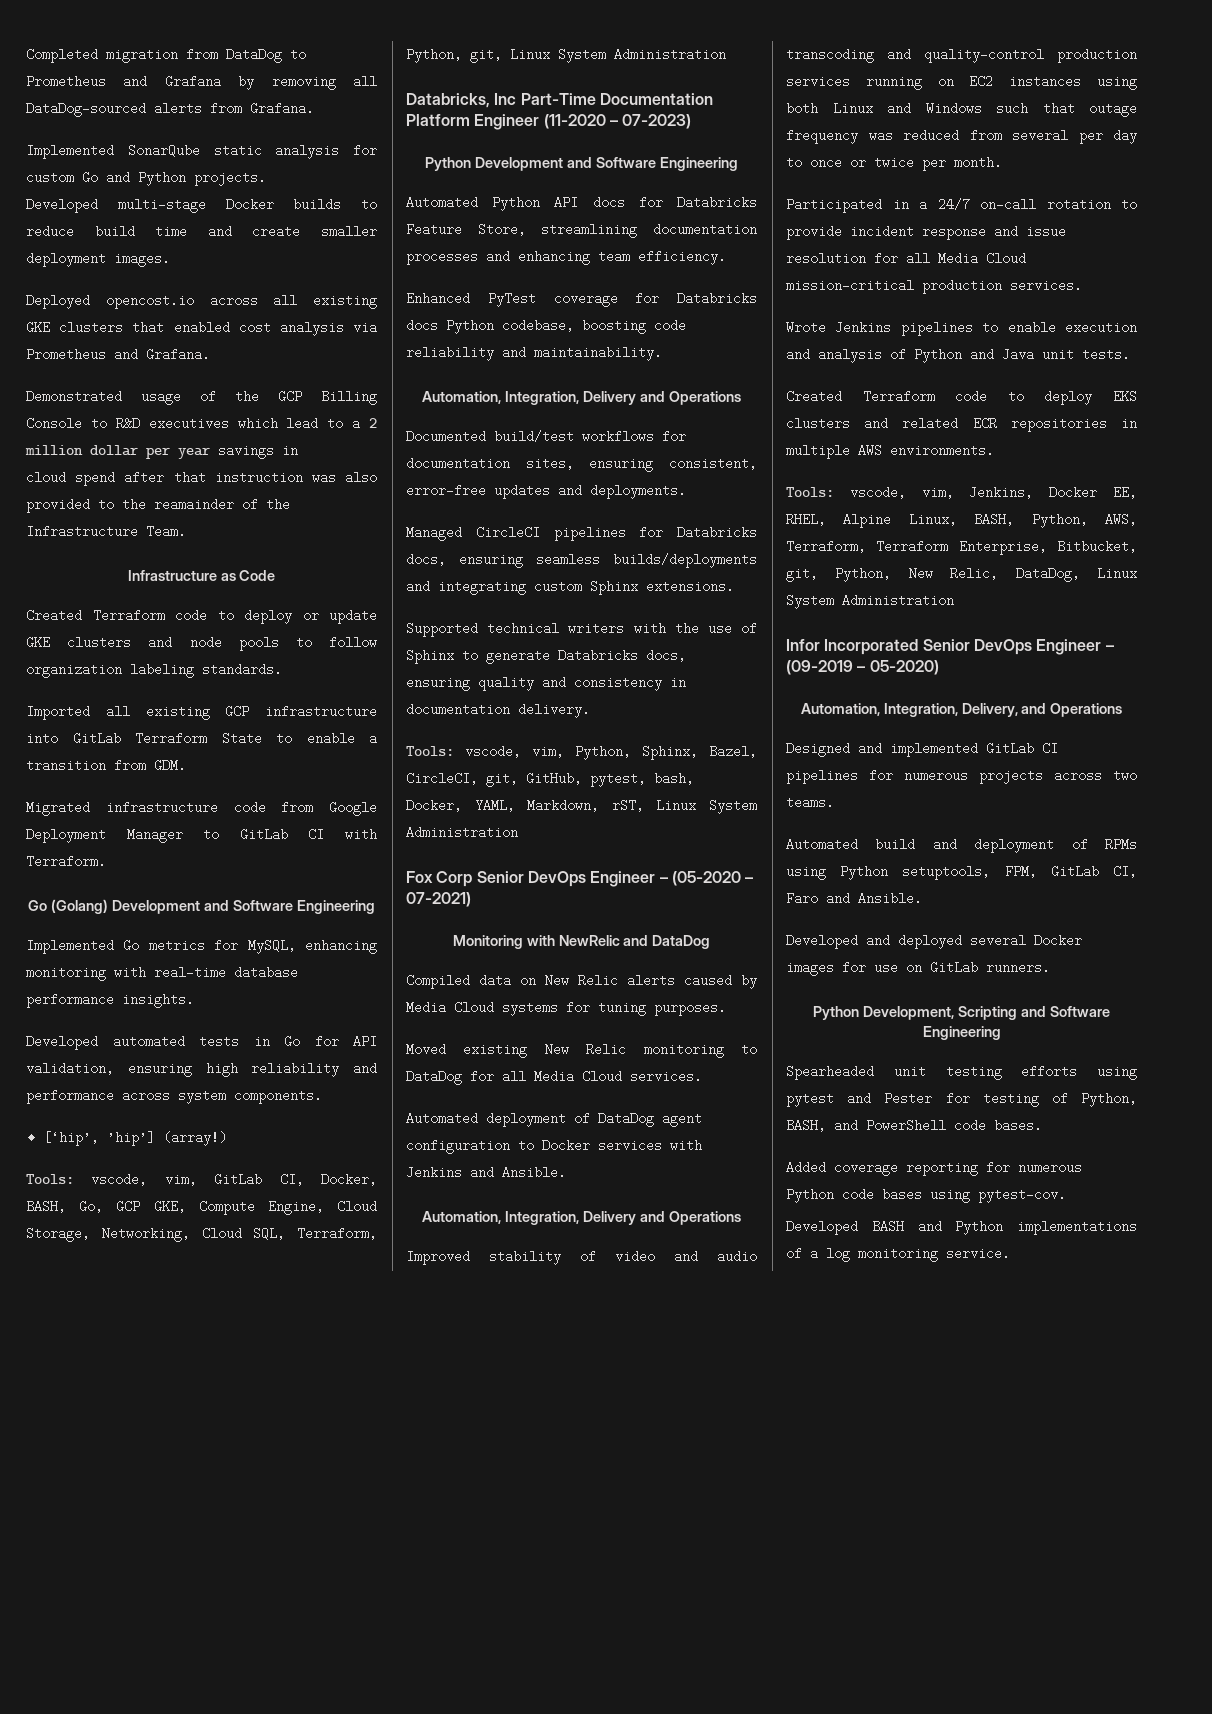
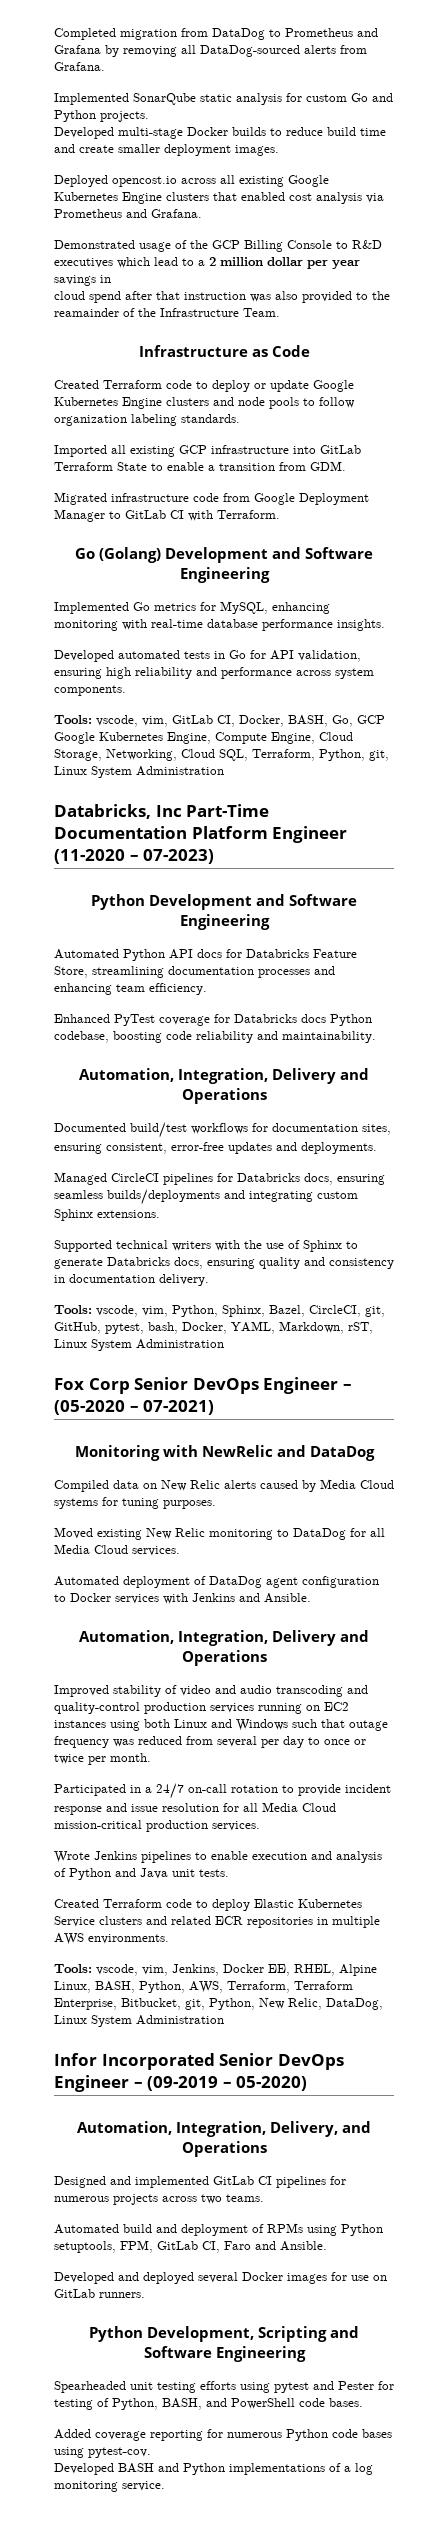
- Deployed opencost.io across all existing GKE clusters that enabled cost analysis via Prometheus and Grafana.
+ Deployed opencost.io across all existing Google Kubernetes Engine clusters that enabled cost analysis via Prometheus and Grafana.
- Created Terraform code to deploy or update GKE clusters and node pools to follow organization labeling standards.
+ Created Terraform code to deploy or update Google Kubernetes Engine clusters and node pools to follow organization labeling standards.
- [‘hip’, ’hip’] (array!)
- Tools: vscode, vim, GitLab CI, Docker, BASH, Go, GCP GKE, Compute Engine, Cloud Storage, Networking, Cloud SQL, Terraform, Python, git, Linux System Administration
+ Tools: vscode, vim, GitLab CI, Docker, BASH, Go, GCP Google Kubernetes Engine, Compute Engine, Cloud Storage, Networking, Cloud SQL, Terraform, Python, git, Linux System Administration
- Created Terraform code to deploy EKS clusters and related ECR repositories in multiple AWS environments.
+ Created Terraform code to deploy Elastic Kubernetes Service clusters and related ECR repositories in multiple AWS environments.

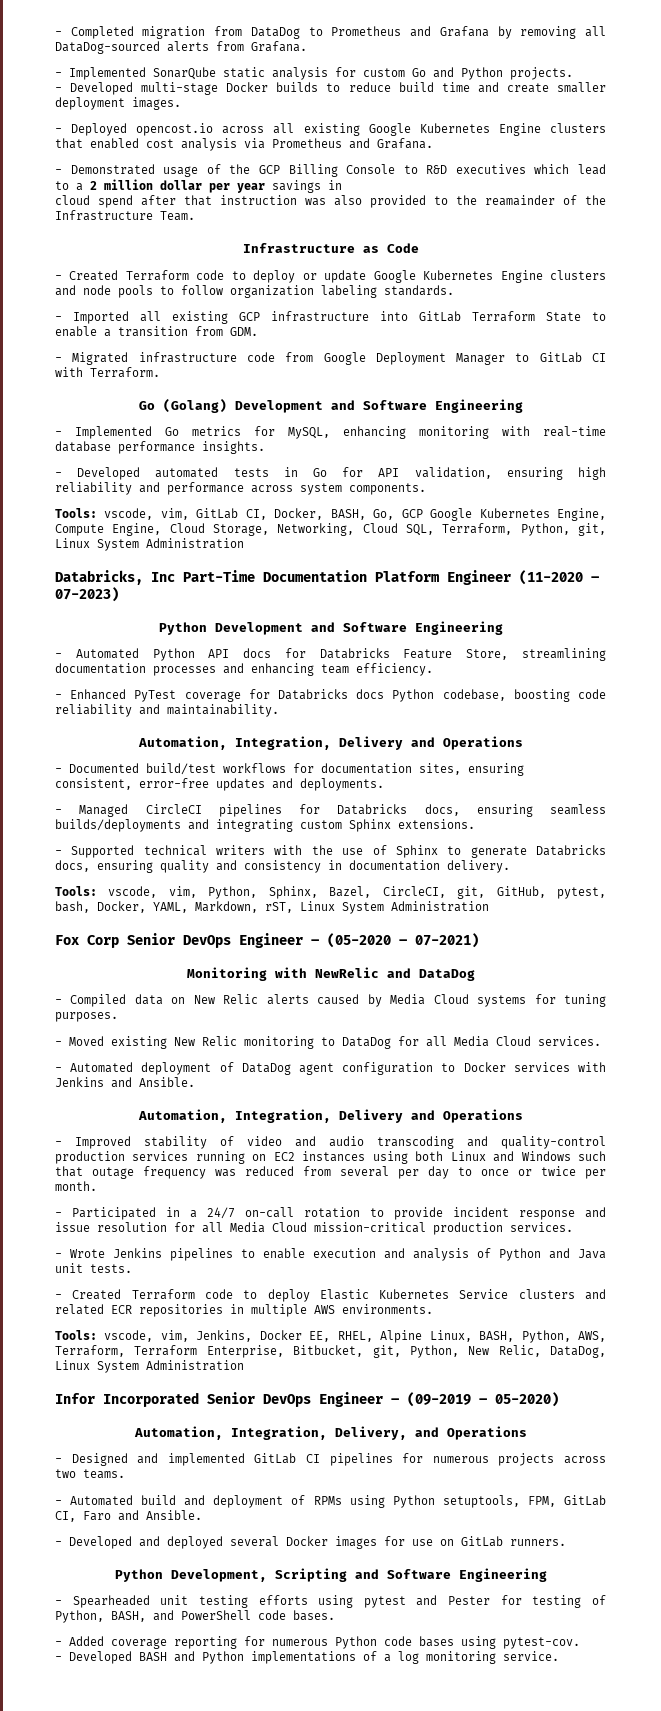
- Completed migration from DataDog to Prometheus and Grafana by removing all DataDog-sourced alerts from Grafana.
+ - Completed migration from DataDog to Prometheus and Grafana by removing all DataDog-sourced alerts from Grafana.
- Implemented SonarQube static analysis for custom Go and Python projects.
+ - Implemented SonarQube static analysis for custom Go and Python projects.
- Developed multi-stage Docker builds to reduce build time and create smaller deployment images.
+ - Developed multi-stage Docker builds to reduce build time and create smaller deployment images.
- Deployed opencost.io across all existing Google Kubernetes Engine clusters that enabled cost analysis via Prometheus and Grafana.
+ - Deployed opencost.io across all existing Google Kubernetes Engine clusters that enabled cost analysis via Prometheus and Grafana.
- Demonstrated usage of the GCP Billing Console to R&D executives which lead to a 2 million dollar per year savings in
+ - Demonstrated usage of the GCP Billing Console to R&D executives which lead to a 2 million dollar per year savings in
- Created Terraform code to deploy or update Google Kubernetes Engine clusters and node pools to follow organization labeling standards.
+ - Created Terraform code to deploy or update Google Kubernetes Engine clusters and node pools to follow organization labeling standards.
- Imported all existing GCP infrastructure into GitLab Terraform State to enable a transition from GDM.
+ - Imported all existing GCP infrastructure into GitLab Terraform State to enable a transition from GDM.
- Migrated infrastructure code from Google Deployment Manager to GitLab CI with Terraform.
+ - Migrated infrastructure code from Google Deployment Manager to GitLab CI with Terraform.
- Implemented Go metrics for MySQL, enhancing monitoring with real-time database performance insights.
+ - Implemented Go metrics for MySQL, enhancing monitoring with real-time database performance insights.
- Developed automated tests in Go for API validation, ensuring high reliability and performance across system components.
+ - Developed automated tests in Go for API validation, ensuring high reliability and performance across system components.
- Automated Python API docs for Databricks Feature Store, streamlining documentation processes and enhancing team efficiency.
+ - Automated Python API docs for Databricks Feature Store, streamlining documentation processes and enhancing team efficiency.
- Enhanced PyTest coverage for Databricks docs Python codebase, boosting code reliability and maintainability.
+ - Enhanced PyTest coverage for Databricks docs Python codebase, boosting code reliability and maintainability.
- Documented build/test workflows for documentation sites, ensuring consistent, error-free updates and deployments.
+ - Documented build/test workflows for documentation sites, ensuring consistent, error-free updates and deployments.
- Managed CircleCI pipelines for Databricks docs, ensuring seamless builds/deployments and integrating custom Sphinx extensions.
+ - Managed CircleCI pipelines for Databricks docs, ensuring seamless builds/deployments and integrating custom Sphinx extensions.
- Supported technical writers with the use of Sphinx to generate Databricks docs, ensuring quality and consistency in documentation delivery.
+ - Supported technical writers with the use of Sphinx to generate Databricks docs, ensuring quality and consistency in documentation delivery.
- Compiled data on New Relic alerts caused by Media Cloud systems for tuning purposes.
+ - Compiled data on New Relic alerts caused by Media Cloud systems for tuning purposes.
- Moved existing New Relic monitoring to DataDog for all Media Cloud services.
+ - Moved existing New Relic monitoring to DataDog for all Media Cloud services.
- Automated deployment of DataDog agent configuration to Docker services with Jenkins and Ansible.
+ - Automated deployment of DataDog agent configuration to Docker services with Jenkins and Ansible.
- Improved stability of video and audio transcoding and quality-control production services running on EC2 instances using both Linux and Windows such that outage frequency was reduced from several per day to once or twice per month.
+ - Improved stability of video and audio transcoding and quality-control production services running on EC2 instances using both Linux and Windows such that outage frequency was reduced from several per day to once or twice per month.
- Participated in a 24/7 on-call rotation to provide incident response and issue resolution for all Media Cloud mission-critical production services.
+ - Participated in a 24/7 on-call rotation to provide incident response and issue resolution for all Media Cloud mission-critical production services.
- Wrote Jenkins pipelines to enable execution and analysis of Python and Java unit tests.
+ - Wrote Jenkins pipelines to enable execution and analysis of Python and Java unit tests.
- Created Terraform code to deploy Elastic Kubernetes Service clusters and related ECR repositories in multiple AWS environments.
+ - Created Terraform code to deploy Elastic Kubernetes Service clusters and related ECR repositories in multiple AWS environments.
- Designed and implemented GitLab CI pipelines for numerous projects across two teams.
+ - Designed and implemented GitLab CI pipelines for numerous projects across two teams.
- Automated build and deployment of RPMs using Python setuptools, FPM, GitLab CI, Faro and Ansible.
+ - Automated build and deployment of RPMs using Python setuptools, FPM, GitLab CI, Faro and Ansible.
- Developed and deployed several Docker images for use on GitLab runners.
+ - Developed and deployed several Docker images for use on GitLab runners.
- Spearheaded unit testing efforts using pytest and Pester for testing of Python, BASH, and PowerShell code bases.
+ - Spearheaded unit testing efforts using pytest and Pester for testing of Python, BASH, and PowerShell code bases.
- Added coverage reporting for numerous Python code bases using pytest-cov.
+ - Added coverage reporting for numerous Python code bases using pytest-cov.
- Developed BASH and Python implementations of a log monitoring service.
+ - Developed BASH and Python implementations of a log monitoring service.

